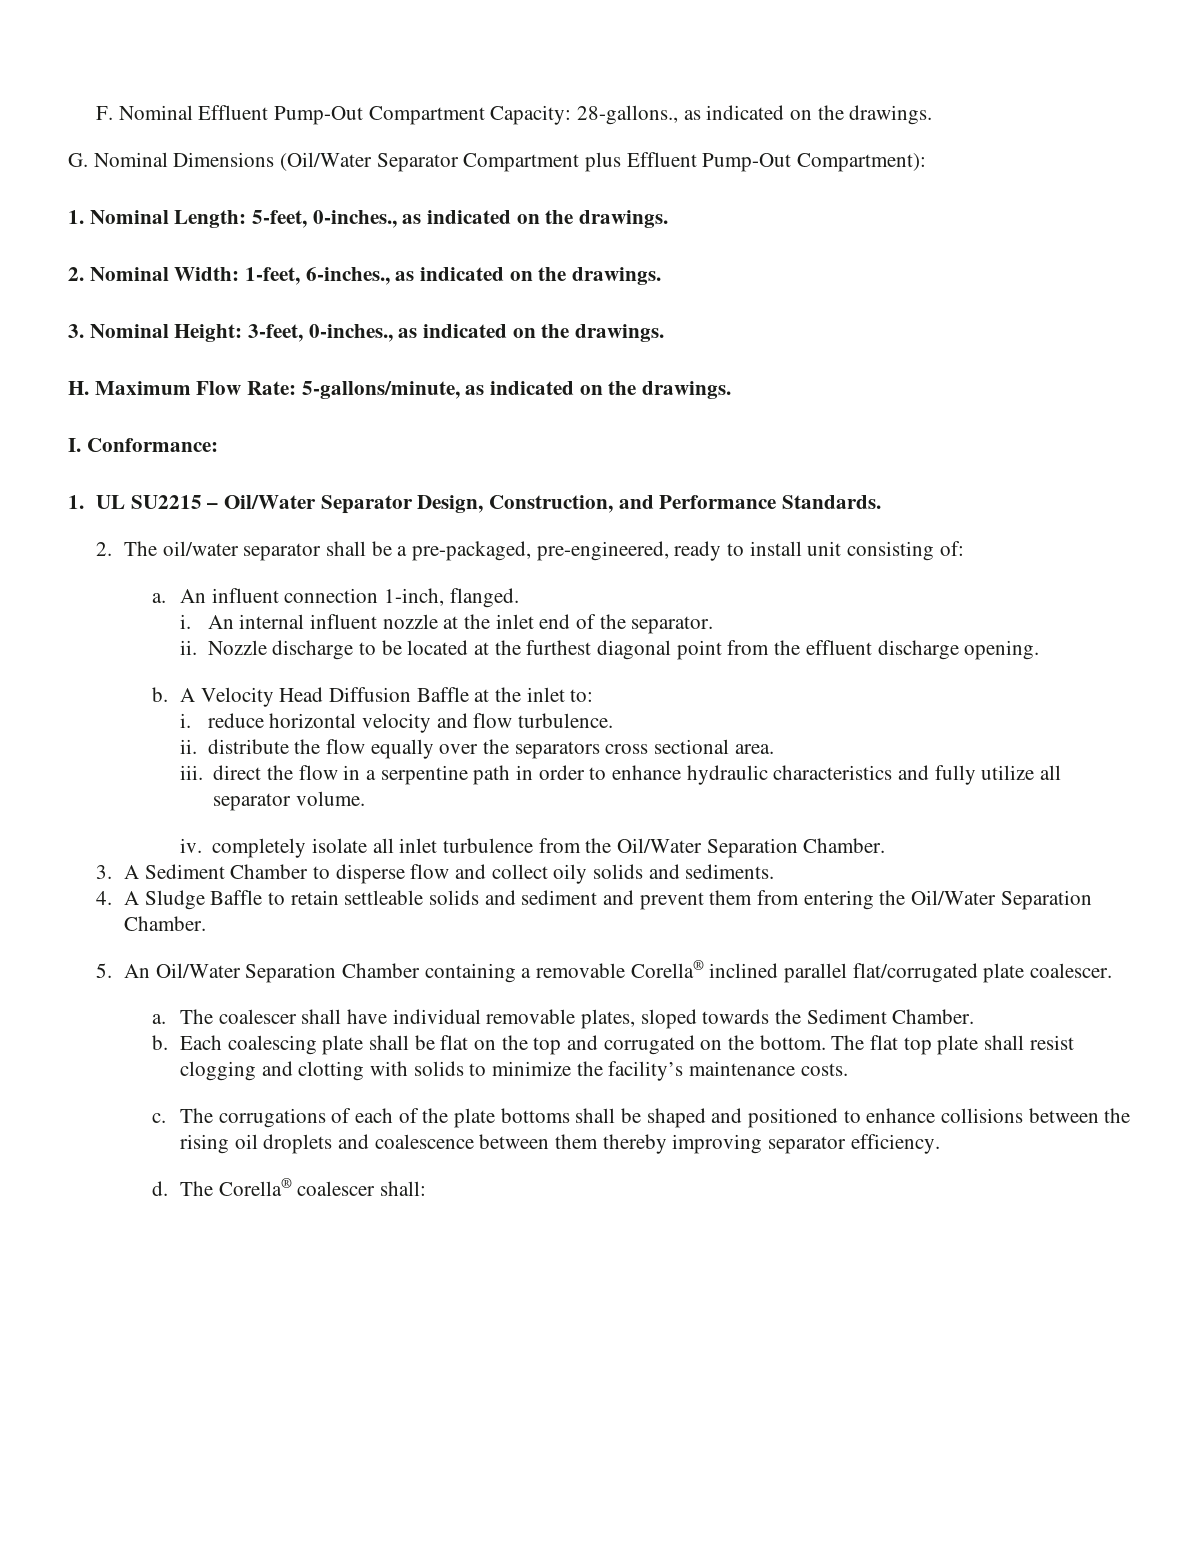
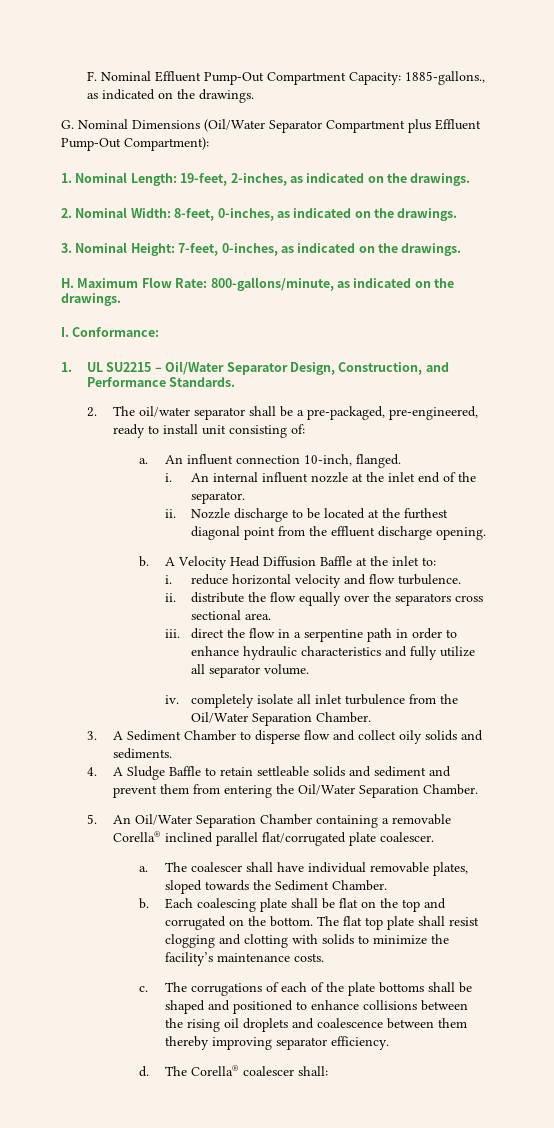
- F. Nominal Effluent Pump-Out Compartment Capacity: 28-gallons., as indicated on the drawings.
+ F. Nominal Effluent Pump-Out Compartment Capacity: 1885-gallons., as indicated on the drawings.
- 1. Nominal Length: 5-feet, 0-inches., as indicated on the drawings.
+ 1. Nominal Length: 19-feet, 2-inches, as indicated on the drawings.
- 2. Nominal Width: 1-feet, 6-inches., as indicated on the drawings.
+ 2. Nominal Width: 8-feet, 0-inches, as indicated on the drawings.
- 3. Nominal Height: 3-feet, 0-inches., as indicated on the drawings.
+ 3. Nominal Height: 7-feet, 0-inches, as indicated on the drawings.
- H. Maximum Flow Rate: 5-gallons/minute, as indicated on the drawings.
+ H. Maximum Flow Rate: 800-gallons/minute, as indicated on the drawings.
- An influent connection 1-inch, flanged.
+ An influent connection 10-inch, flanged.

